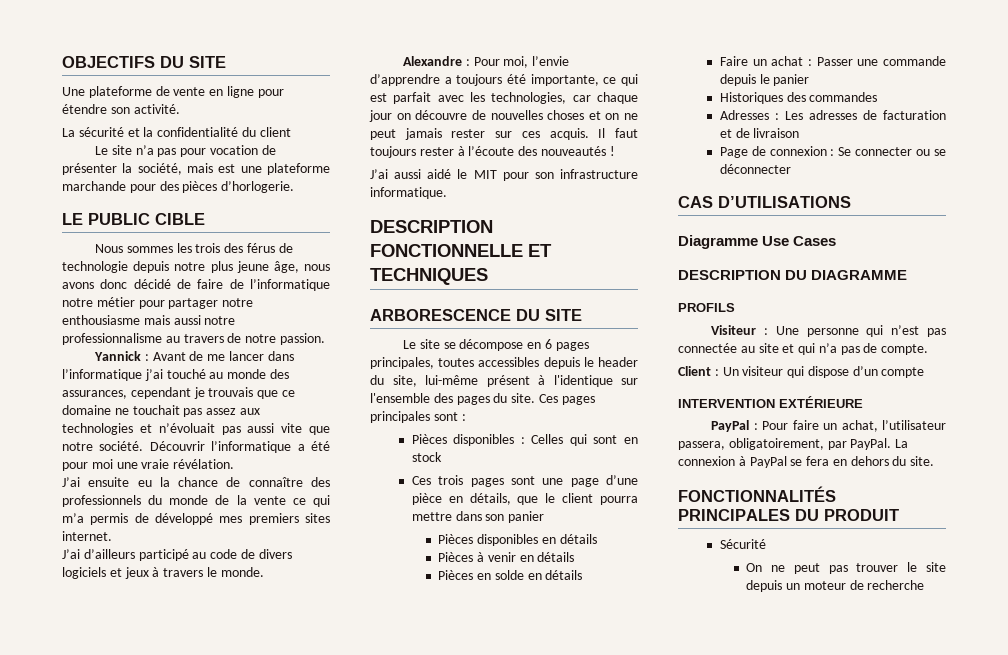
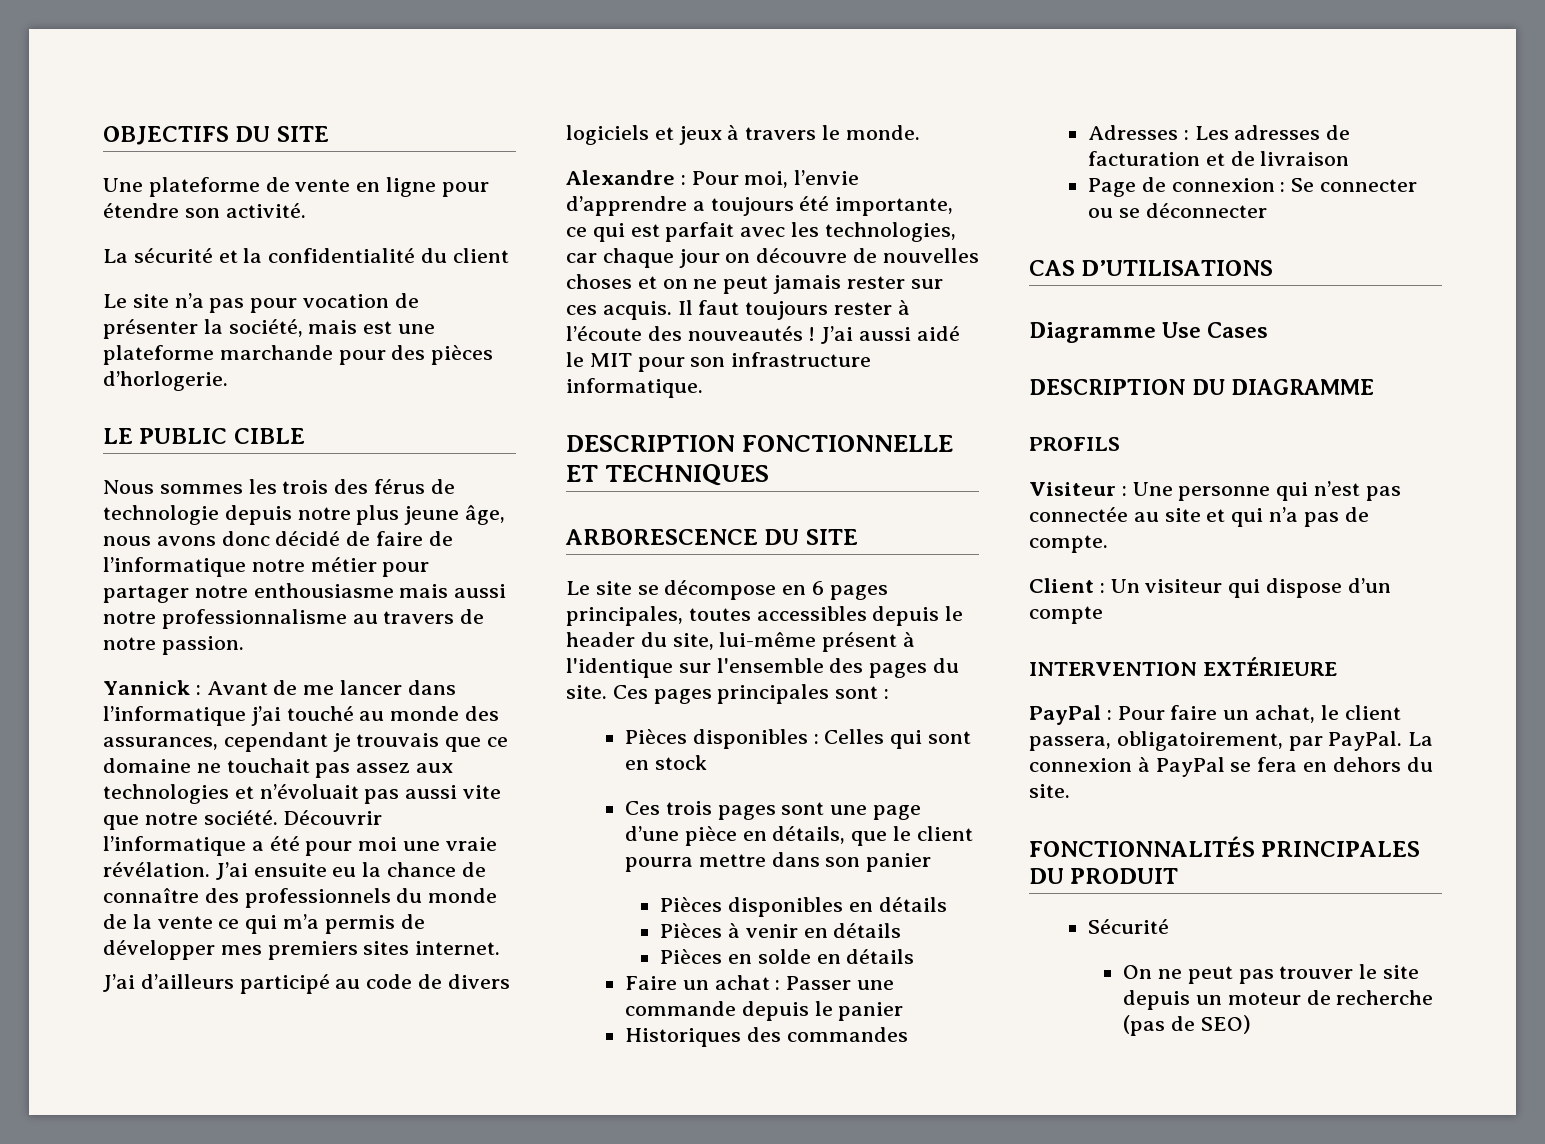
- Découvrir l’informatique a été pour moi une vraie révélation.
- J’ai ensuite eu la chance de connaître des professionnels du monde de la vente ce qui m’a permis de développé mes premiers sites internet.
+ Découvrir l’informatique a été pour moi une vraie révélation. J’ai ensuite eu la chance de connaître des professionnels du monde de la vente ce qui m’a permis de développer mes premiers sites internet.
- Il faut toujours rester à l’écoute des nouveautés !
- J’ai aussi aidé le MIT pour son infrastructure informatique.
+ Il faut toujours rester à l’écoute des nouveautés ! J’ai aussi aidé le MIT pour son infrastructure informatique.
- PayPal : Pour faire un achat, l’utilisateur passera, obligatoirement, par PayPal.
+ PayPal : Pour faire un achat, le client passera, obligatoirement, par PayPal.
- On ne peut pas trouver le site depuis un moteur de recherche
+ On ne peut pas trouver le site depuis un moteur de recherche (pas de SEO)

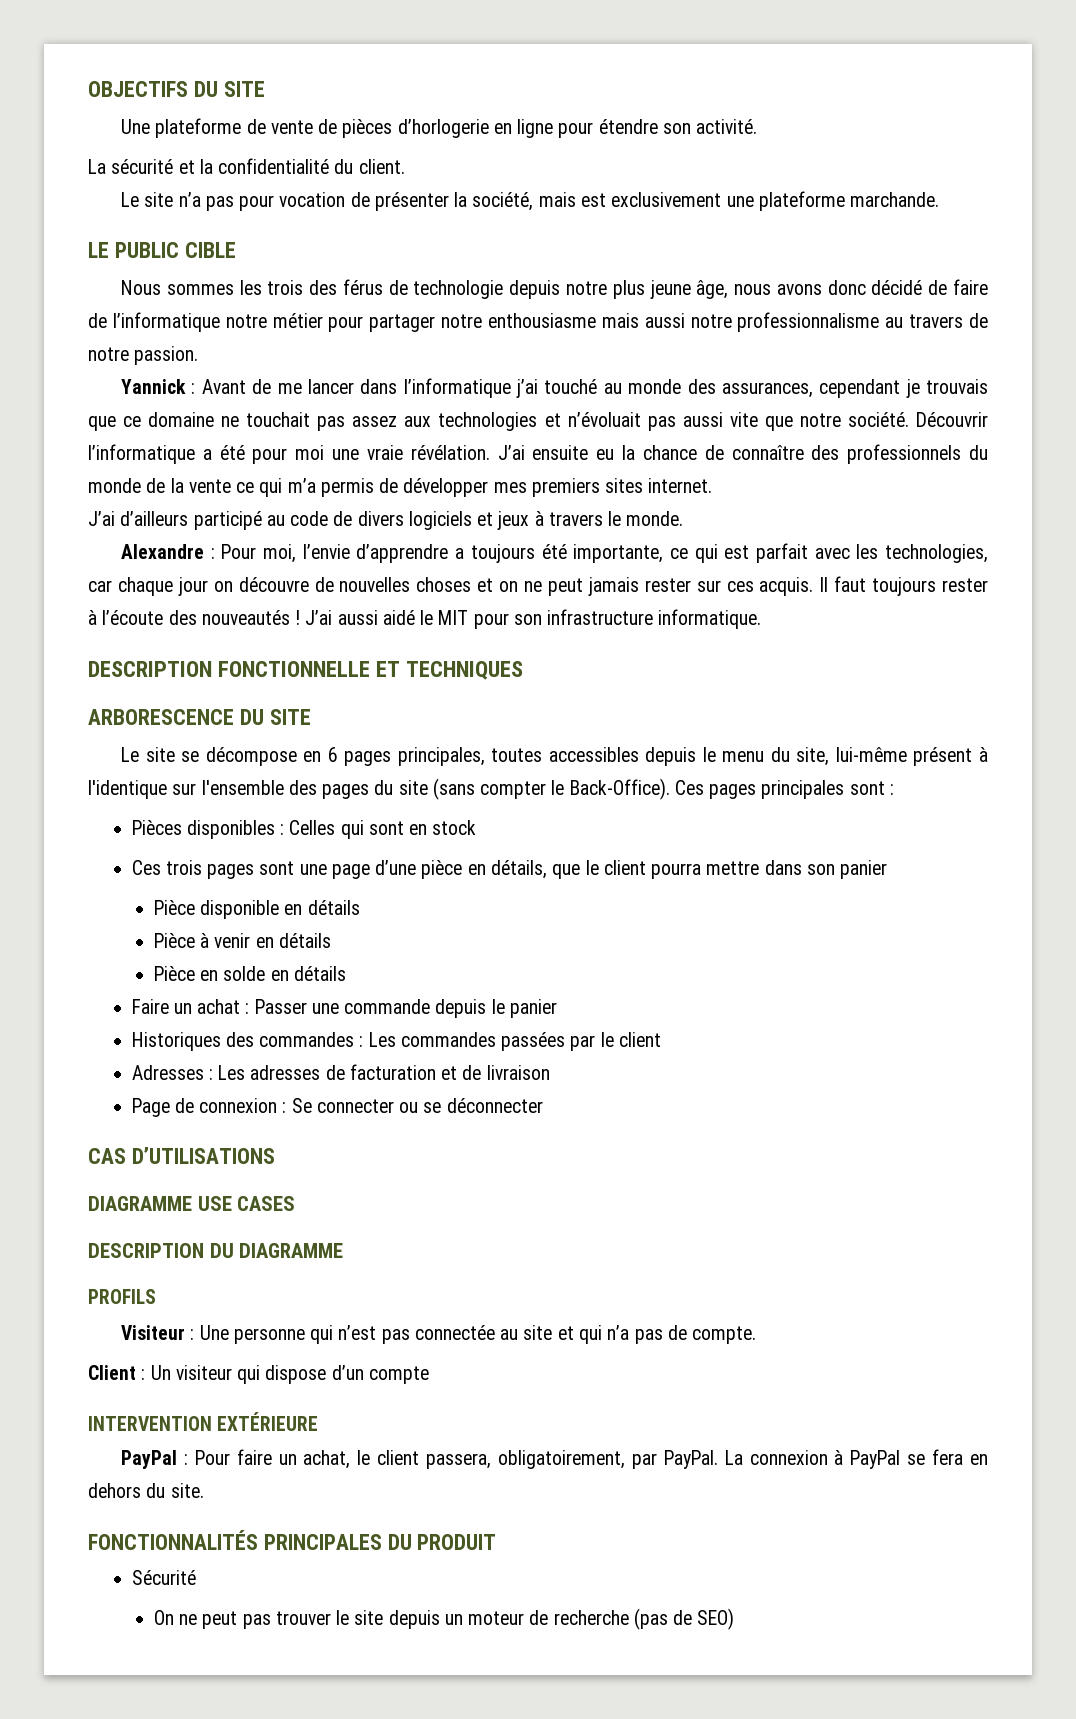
- Une plateforme de vente en ligne pour étendre son activité.
+ Une plateforme de vente de pièces d’horlogerie en ligne pour étendre son activité.
- La sécurité et la confidentialité du client
+ La sécurité et la confidentialité du client.
- Le site n’a pas pour vocation de présenter la société, mais est une plateforme marchande pour des pièces d’horlogerie.
+ Le site n’a pas pour vocation de présenter la société, mais est exclusivement une plateforme marchande.
- Le site se décompose en 6 pages principales, toutes accessibles depuis le header du site, lui-même présent à l'identique sur l'ensemble des pages du site.
+ Le site se décompose en 6 pages principales, toutes accessibles depuis le menu du site, lui-même présent à l'identique sur l'ensemble des pages du site (sans compter le Back-Office).
- Pièces disponibles en détails
- Pièces à venir en détails
+ Pièce disponible en détails
+ Pièce à venir en détails
- Pièces en solde en détails
+ Pièce en solde en détails
- Historiques des commandes
+ Historiques des commandes : Les commandes passées par le client
- Diagramme Use Cases
+ DIAGRAMME USE CASES

